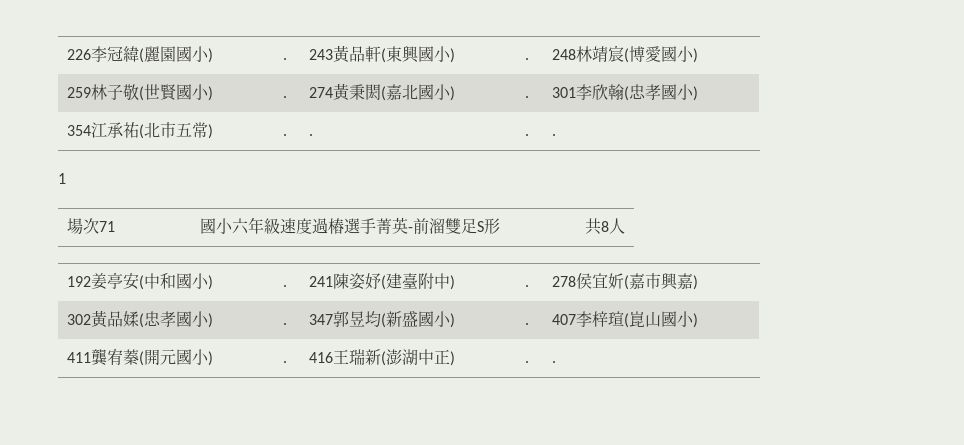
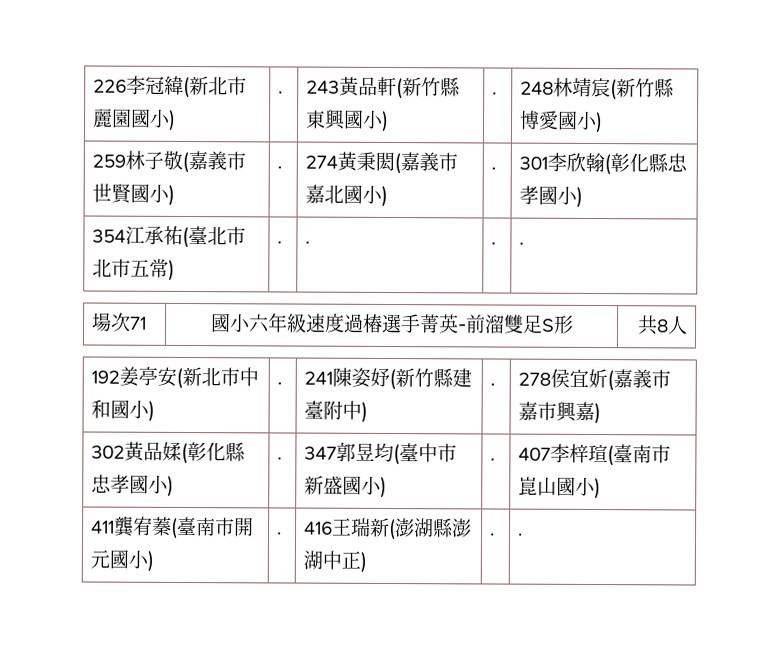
- 226李冠緯(麗園國小) | . | 243黃品軒(東興國小) | . | 248林靖宸(博愛國小)
+ 226李冠緯(新北市麗園國小) | . | 243黃品軒(新竹縣東興國小) | . | 248林靖宸(新竹縣博愛國小)
- 259林子敬(世賢國小) | . | 274黃秉閎(嘉北國小) | . | 301李欣翰(忠孝國小)
+ 259林子敬(嘉義市世賢國小) | . | 274黃秉閎(嘉義市嘉北國小) | . | 301李欣翰(彰化縣忠孝國小)
- 354江承祐(北市五常) | . | . | . | .
- 1
+ 354江承祐(臺北市北市五常) | . | . | . | .
- 192姜亭安(中和國小) | . | 241陳姿妤(建臺附中) | . | 278侯宜妡(嘉市興嘉)
+ 192姜亭安(新北市中和國小) | . | 241陳姿妤(新竹縣建臺附中) | . | 278侯宜妡(嘉義市嘉市興嘉)
- 302黃品媃(忠孝國小) | . | 347郭昱均(新盛國小) | . | 407李梓瑄(崑山國小)
+ 302黃品媃(彰化縣忠孝國小) | . | 347郭昱均(臺中市新盛國小) | . | 407李梓瑄(臺南市崑山國小)
- 411龔宥蓁(開元國小) | . | 416王瑞新(澎湖中正) | . | .
+ 411龔宥蓁(臺南市開元國小) | . | 416王瑞新(澎湖縣澎湖中正) | . | .

